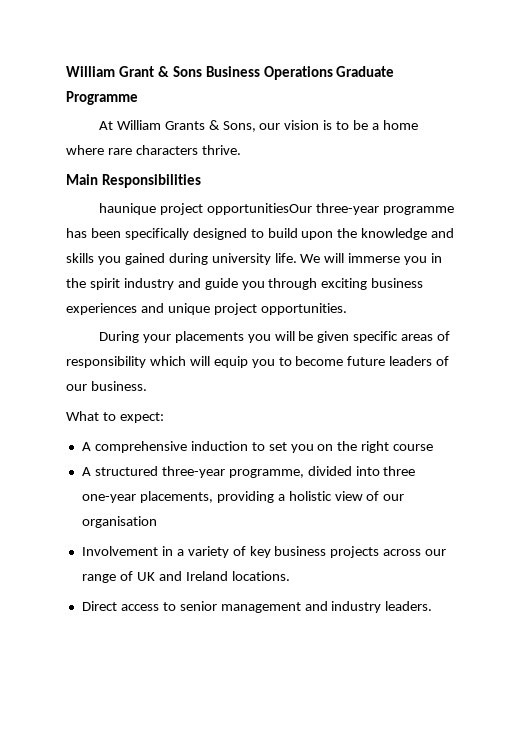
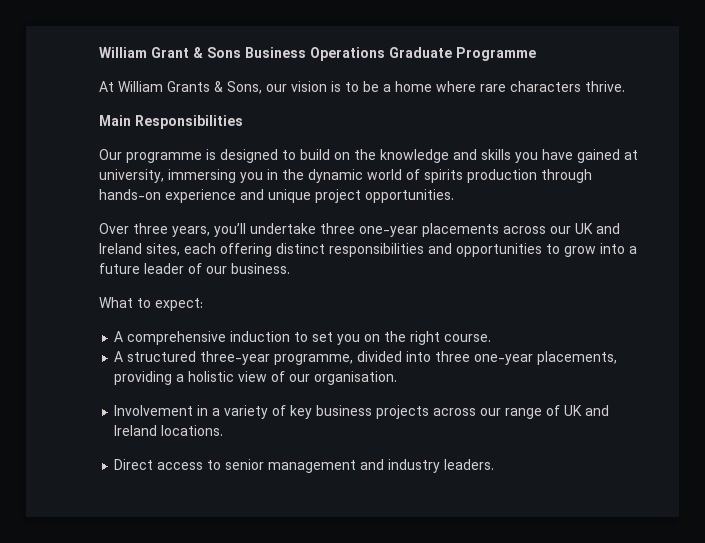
- haunique project opportunitiesOur three-year programme has been specifically designed to build upon the knowledge and skills you gained during university life. We will immerse you in the spirit industry and guide you through exciting business experiences and unique project opportunities.
- During your placements you will be given specific areas of responsibility which will equip you to become future leaders of our business.
+ Our programme is designed to build on the knowledge and skills you have gained at university, immersing you in the dynamic world of spirits production through hands-on experience and unique project opportunities.
+ Over three years, you’ll undertake three one-year placements across our UK and Ireland sites, each offering distinct responsibilities and opportunities to grow into a future leader of our business.
- A comprehensive induction to set you on the right course
+ A comprehensive induction to set you on the right course.
- A structured three-year programme, divided into three one-year placements, providing a holistic view of our organisation
+ A structured three-year programme, divided into three one-year placements, providing a holistic view of our organisation.

